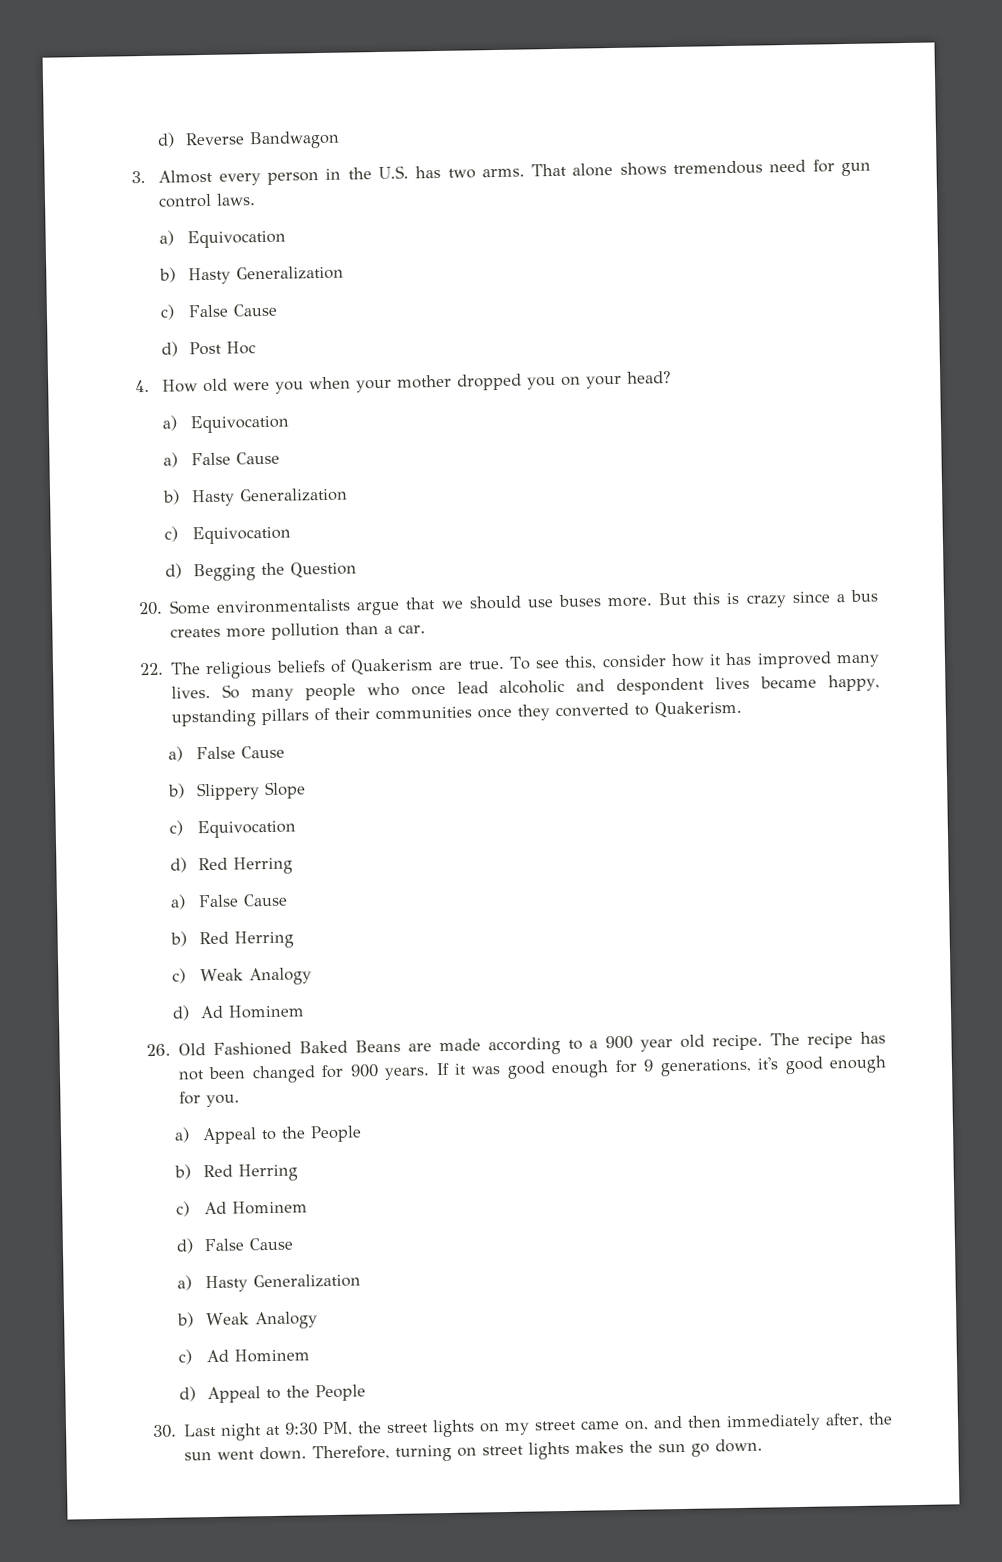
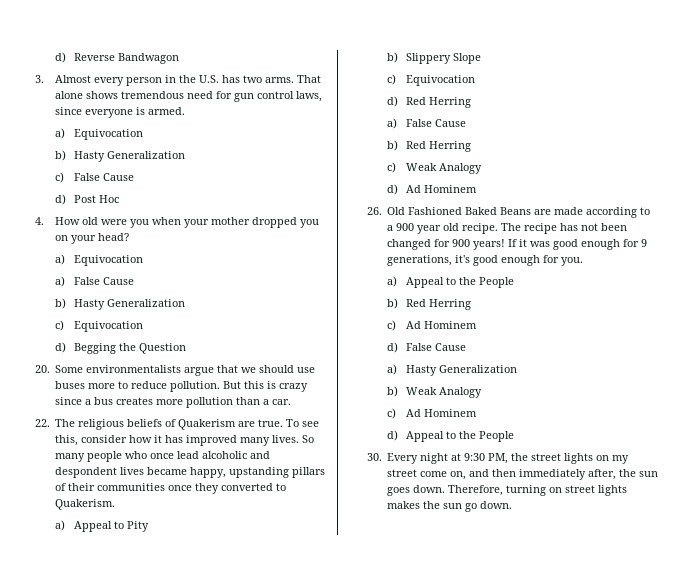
- That alone shows tremendous need for gun control laws.
+ That alone shows tremendous need for gun control laws, since everyone is armed.
- 20. Some environmentalists argue that we should use buses more.
+ 20. Some environmentalists argue that we should use buses more to reduce pollution.
  So many people who once lead alcoholic and despondent lives became happy, upstanding pillars of their communities once they converted to Quakerism.
- a) False Cause
+ a) Appeal to Pity
- The recipe has not been changed for 900 years.
+ The recipe has not been changed for 900 years!
- 30. Last night at 9:30 PM, the street lights on my street came on, and then immediately after, the sun went down.
+ 30. Every night at 9:30 PM, the street lights on my street come on, and then immediately after, the sun goes down.

